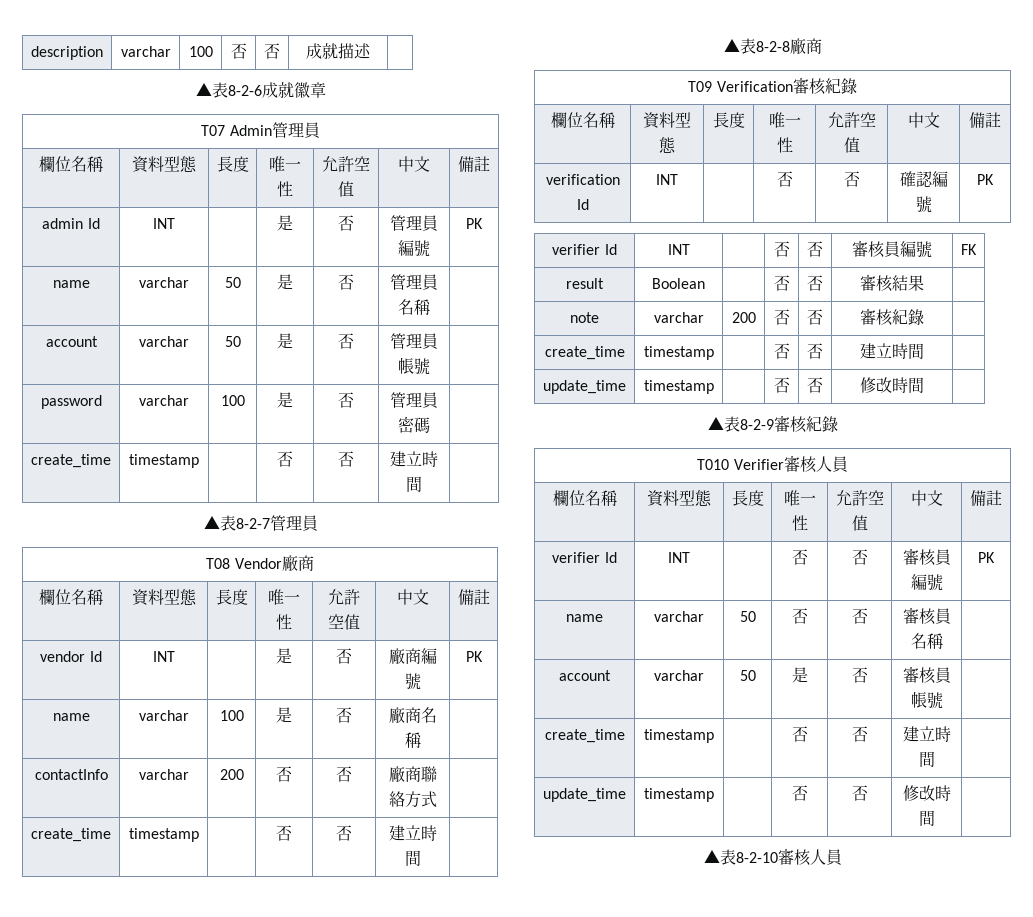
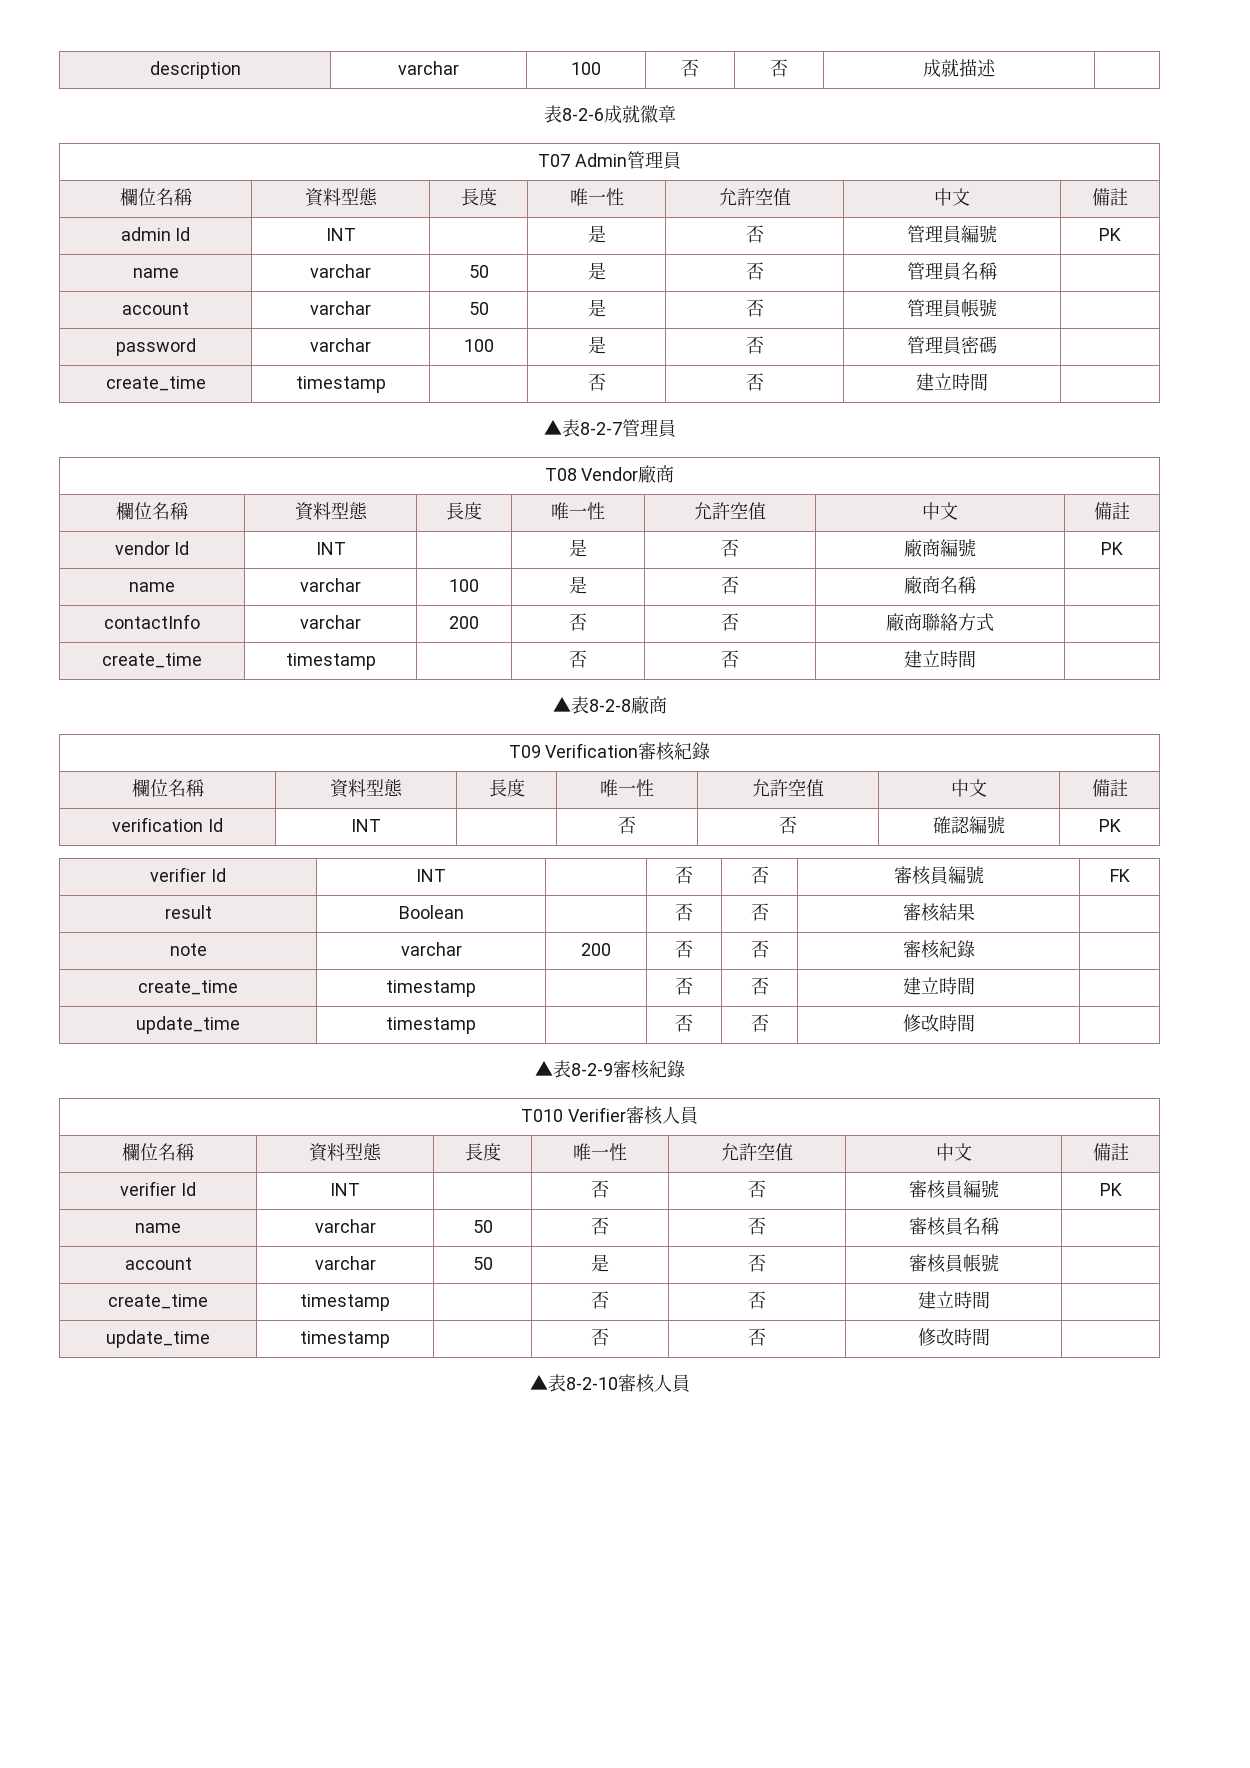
- ▲表8-2-6成就徽章
+ 表8-2-6成就徽章

